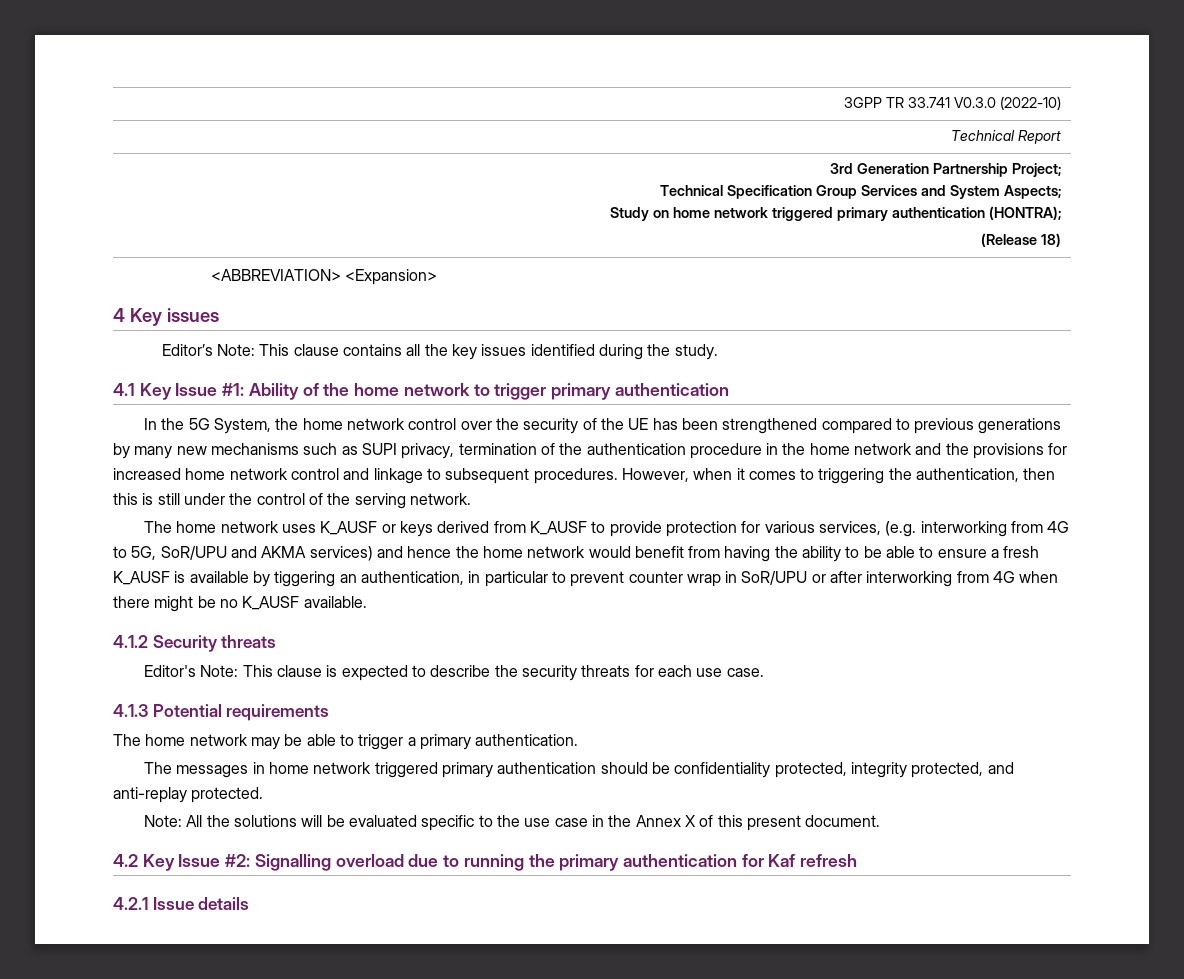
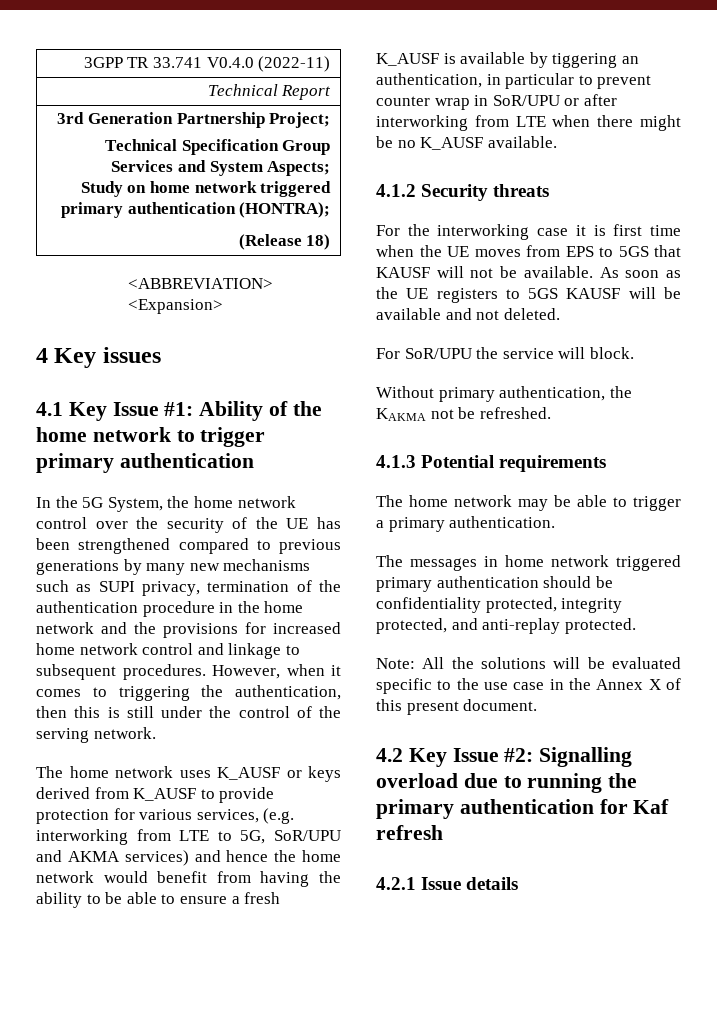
- 3GPP TR 33.741 V0.3.0 (2022-10)
+ 3GPP TR 33.741 V0.4.0 (2022-11)
- Editor’s Note: This clause contains all the key issues identified during the study.
- The home network uses K_AUSF or keys derived from K_AUSF to provide protection for various services, (e.g. interworking from 4G to 5G, SoR/UPU and AKMA services) and hence the home network would benefit from having the ability to be able to ensure a fresh K_AUSF is available by tiggering an authentication, in particular to prevent counter wrap in SoR/UPU or after interworking from 4G when there might be no K_AUSF available.
+ The home network uses K_AUSF or keys derived from K_AUSF to provide protection for various services, (e.g. interworking from LTE to 5G, SoR/UPU and AKMA services) and hence the home network would benefit from having the ability to be able to ensure a fresh K_AUSF is available by tiggering an authentication, in particular to prevent counter wrap in SoR/UPU or after interworking from LTE when there might be no K_AUSF available.
- Editor's Note: This clause is expected to describe the security threats for each use case.
+ For the interworking case it is first time when the UE moves from EPS to 5GS that KAUSF will not be available. As soon as the UE registers to 5GS KAUSF will be available and not deleted.
+ For SoR/UPU the service will block.
+ Without primary authentication, the KAKMA not be refreshed.

